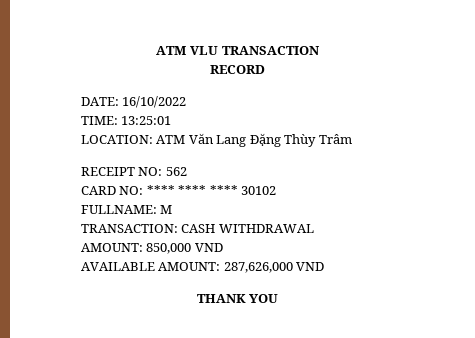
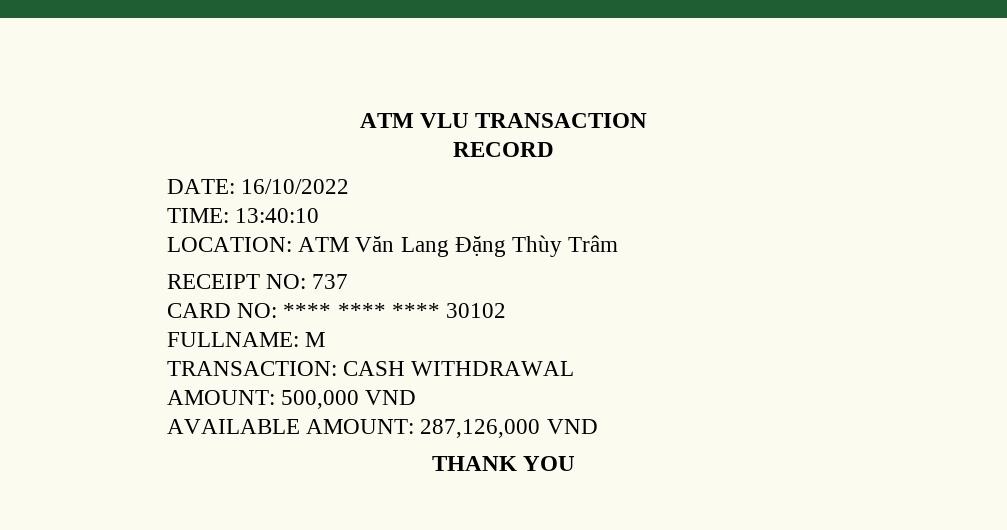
- TIME: 13:25:01
+ TIME: 13:40:10
- RECEIPT NO: 562
+ RECEIPT NO: 737
- AMOUNT: 850,000 VND
+ AMOUNT: 500,000 VND
- AVAILABLE AMOUNT: 287,626,000 VND
+ AVAILABLE AMOUNT: 287,126,000 VND

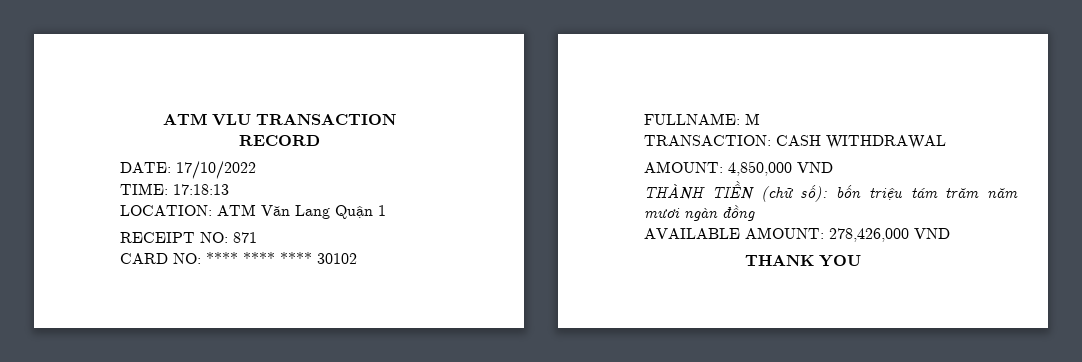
- DATE: 16/10/2022
+ DATE: 17/10/2022
- TIME: 13:40:10
+ TIME: 17:18:13
- LOCATION: ATM Văn Lang Đặng Thùy Trâm
+ LOCATION: ATM Văn Lang Quận 1
- RECEIPT NO: 737
+ RECEIPT NO: 871
- AMOUNT: 500,000 VND
+ AMOUNT: 4,850,000 VND
+ THÀNH TIỀN (chữ số): bốn triệu tám trăm năm mươi ngàn đồng
- AVAILABLE AMOUNT: 287,126,000 VND
+ AVAILABLE AMOUNT: 278,426,000 VND

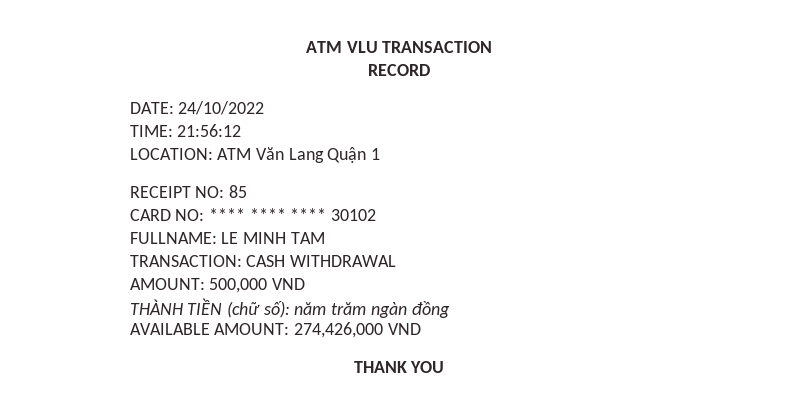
- DATE: 17/10/2022
+ DATE: 24/10/2022
- TIME: 17:18:13
+ TIME: 21:56:12
- RECEIPT NO: 871
+ RECEIPT NO: 85
- FULLNAME: M
+ FULLNAME: LE MINH TAM
- AMOUNT: 4,850,000 VND
+ AMOUNT: 500,000 VND
- THÀNH TIỀN (chữ số): bốn triệu tám trăm năm mươi ngàn đồng
+ THÀNH TIỀN (chữ số): năm trăm ngàn đồng
- AVAILABLE AMOUNT: 278,426,000 VND
+ AVAILABLE AMOUNT: 274,426,000 VND

